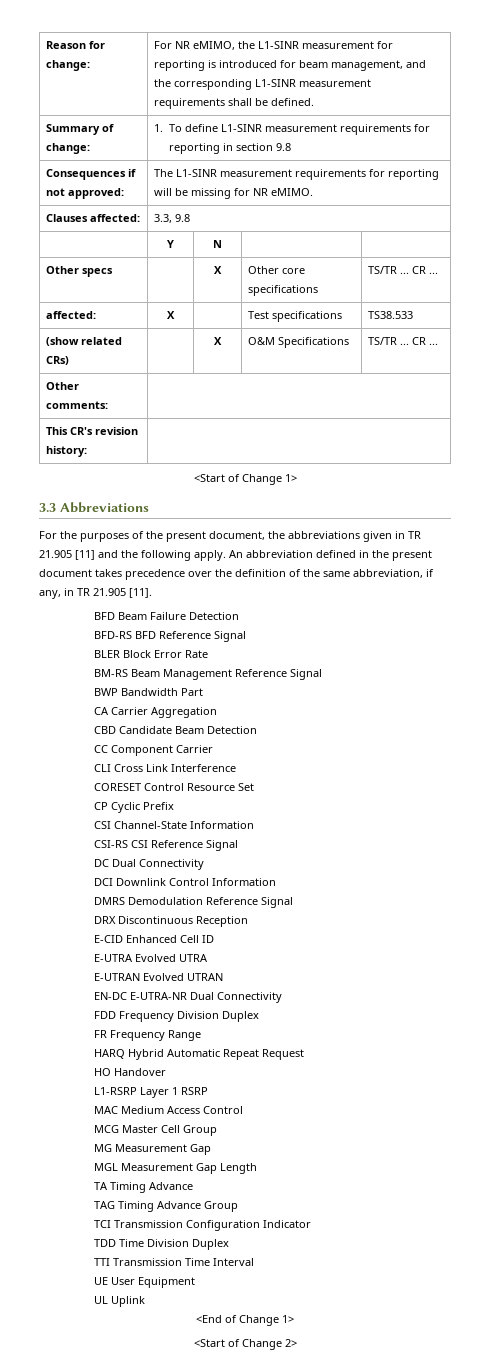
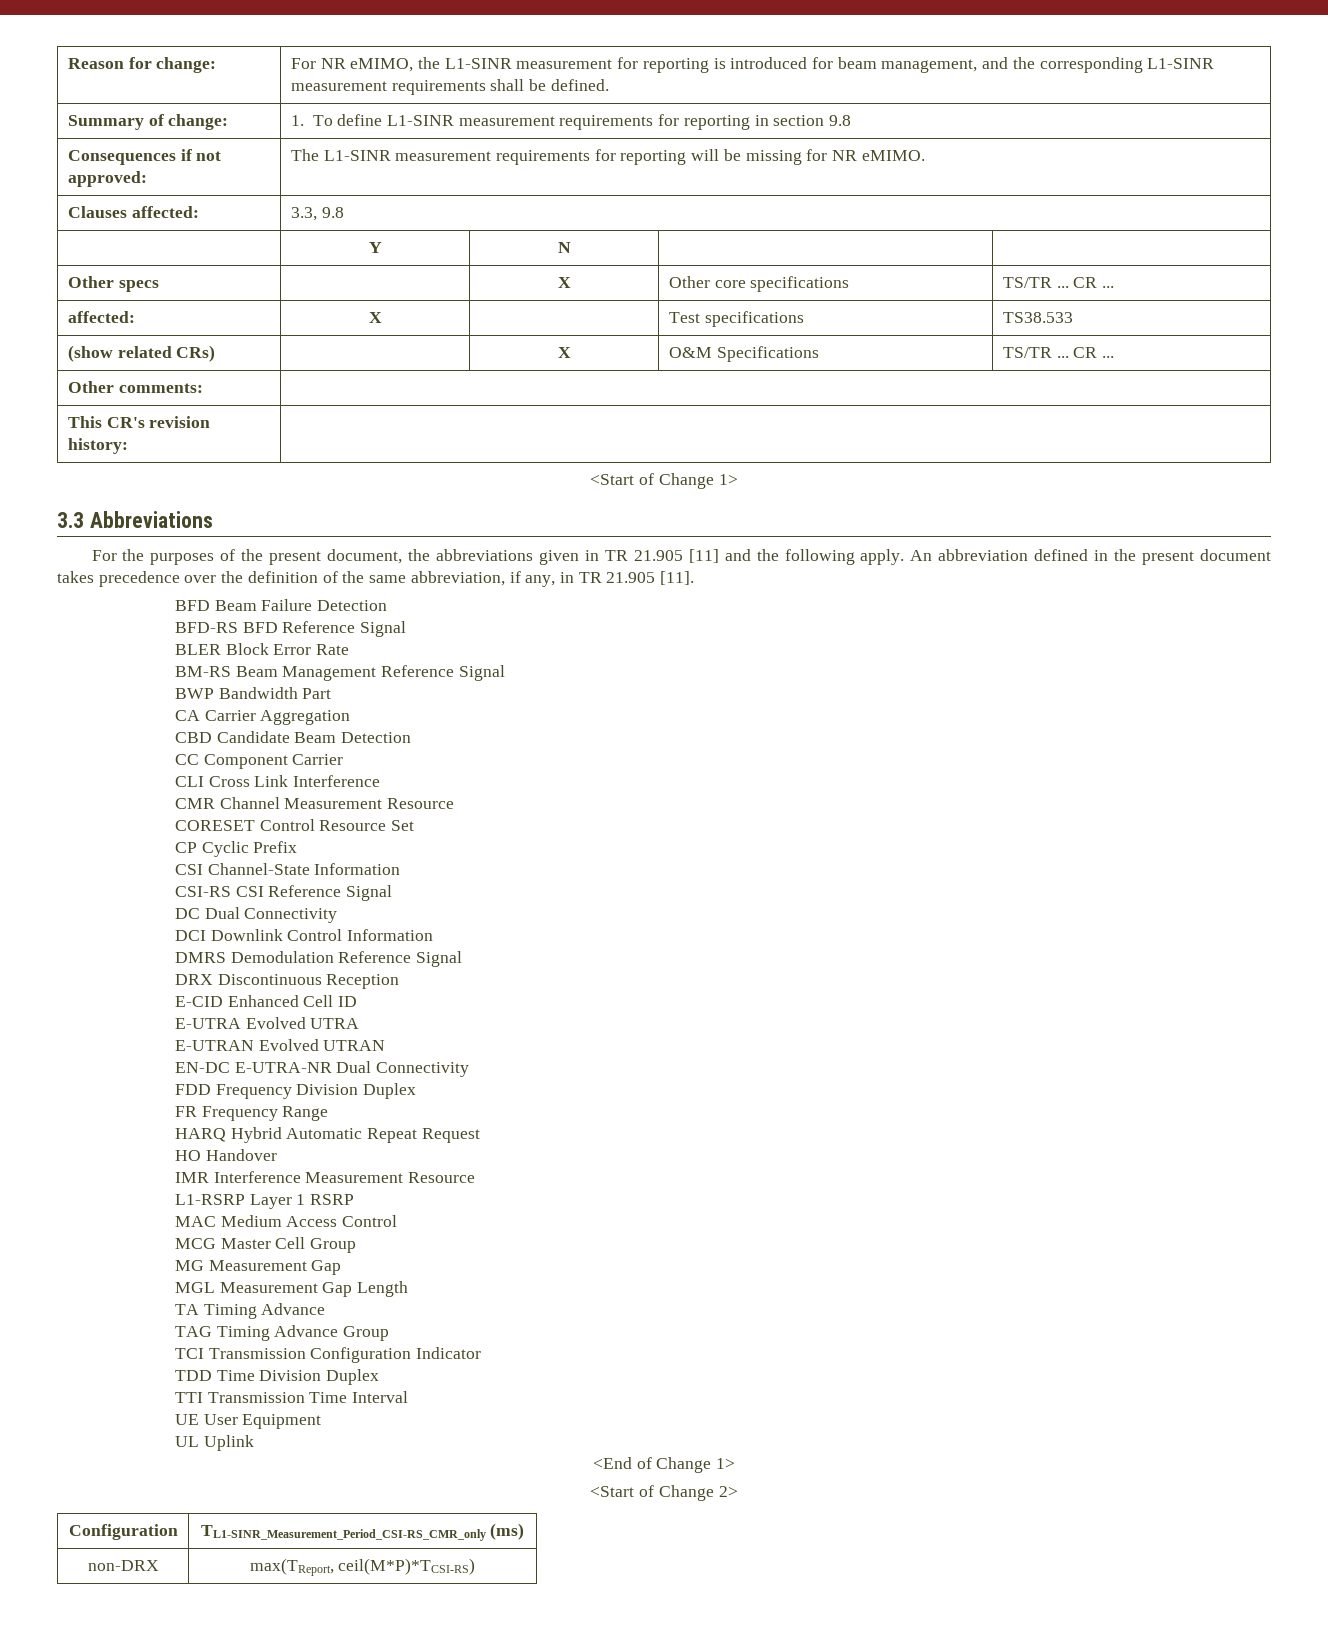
+ CMR Channel Measurement Resource
+ IMR Interference Measurement Resource
+ Configuration | TL1-SINR_Measurement_Period_CSI-RS_CMR_only (ms)
+ non-DRX | max(TReport, ceil(M*P)*TCSI-RS)

